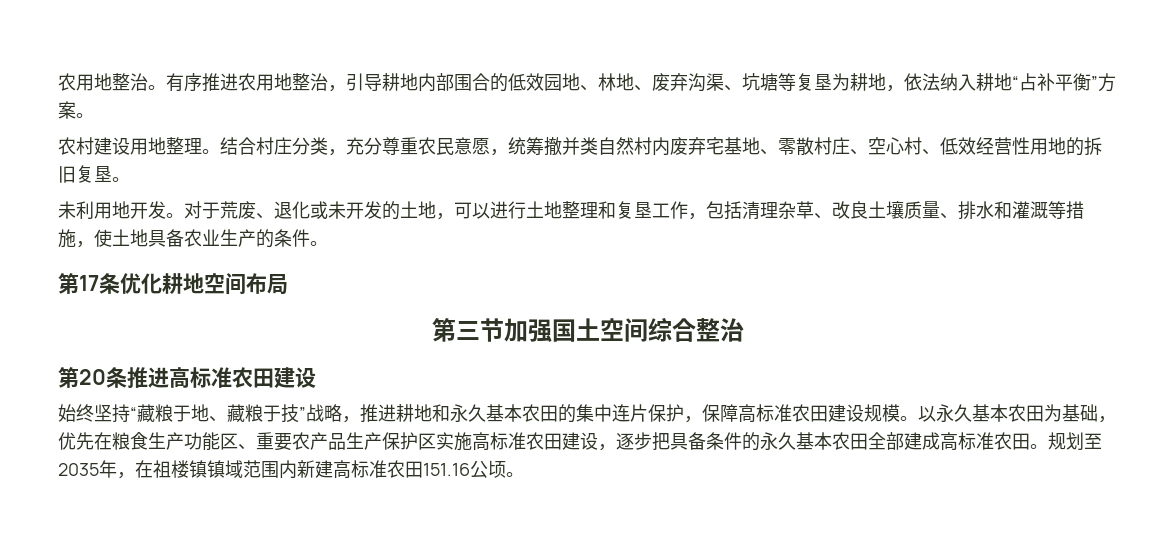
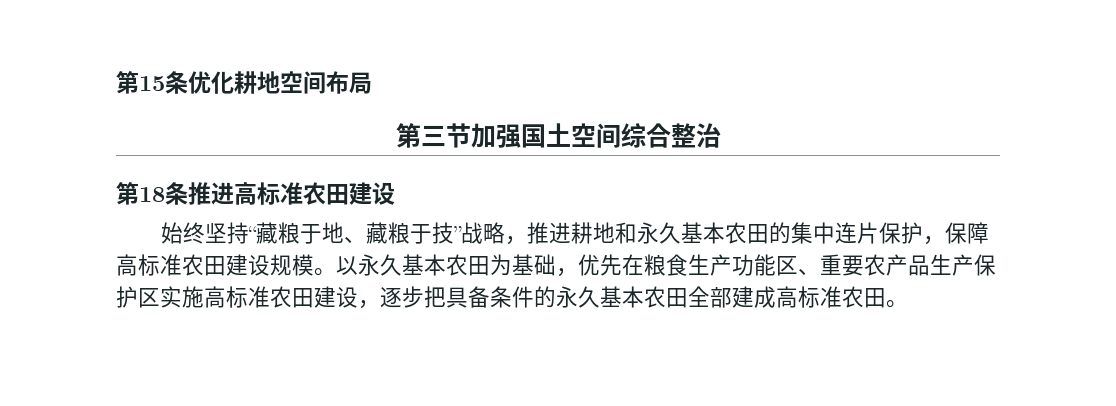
- 农用地整治。有序推进农用地整治，引导耕地内部围合的低效园地、林地、废弃沟渠、坑塘等复垦为耕地，依法纳入耕地“占补平衡”方案。
- 农村建设用地整理。结合村庄分类，充分尊重农民意愿，统筹撤并类自然村内废弃宅基地、零散村庄、空心村、低效经营性用地的拆旧复垦。
- 未利用地开发。对于荒废、退化或未开发的土地，可以进行土地整理和复垦工作，包括清理杂草、改良土壤质量、排水和灌溉等措施，使土地具备农业生产的条件。
- 第17条优化耕地空间布局
+ 第15条优化耕地空间布局
- 第20条推进高标准农田建设
+ 第18条推进高标准农田建设
- 规划至2035年，在祖楼镇镇域范围内新建高标准农田151.16公顷。

